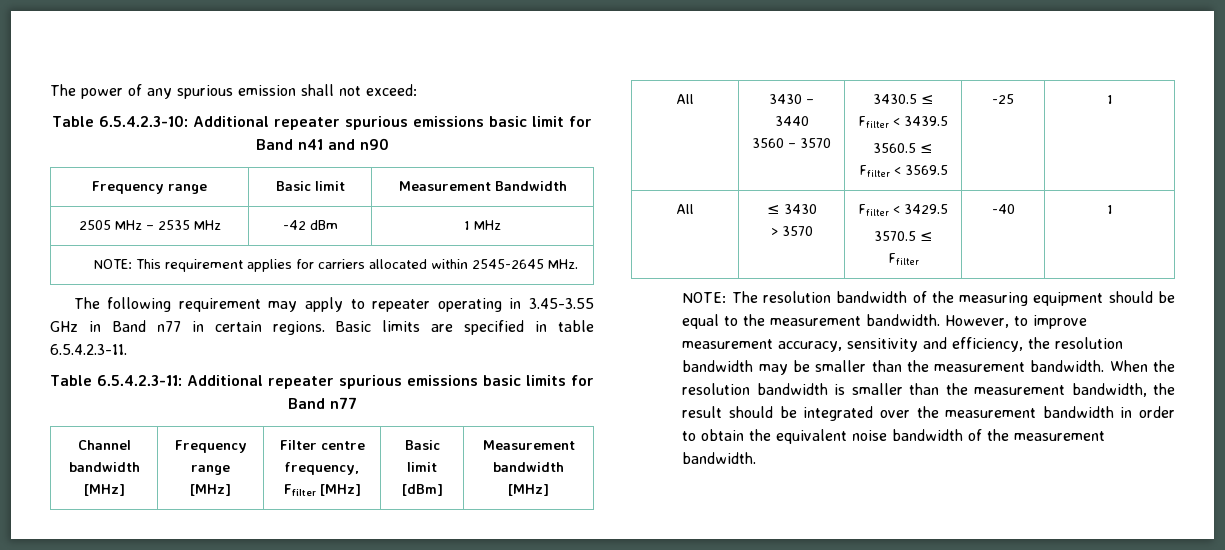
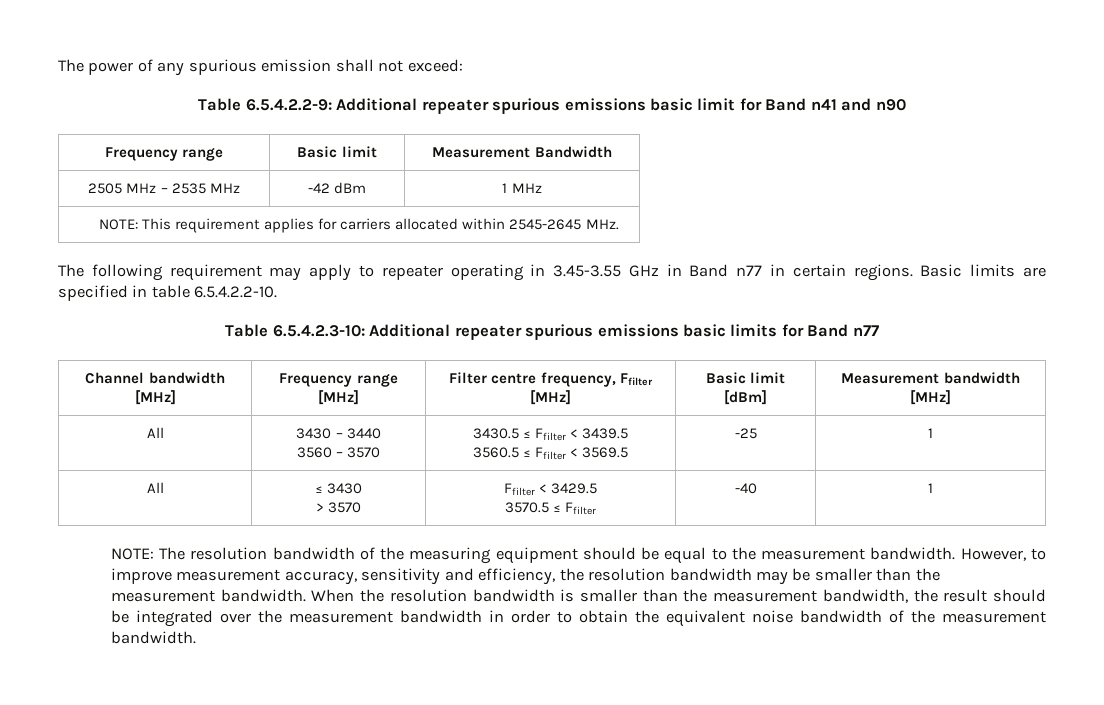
- Table 6.5.4.2.3-10: Additional repeater spurious emissions basic limit for Band n41 and n90
+ Table 6.5.4.2.2-9: Additional repeater spurious emissions basic limit for Band n41 and n90
- Basic limits are specified in table 6.5.4.2.3-11.
- Table 6.5.4.2.3-11: Additional repeater spurious emissions basic limits for Band n77
+ Basic limits are specified in table 6.5.4.2.2-10.
+ Table 6.5.4.2.3-10: Additional repeater spurious emissions basic limits for Band n77

